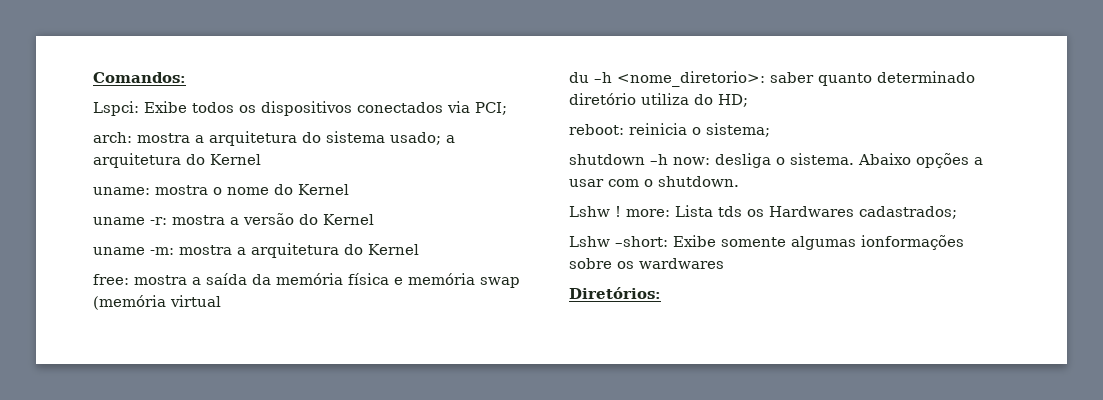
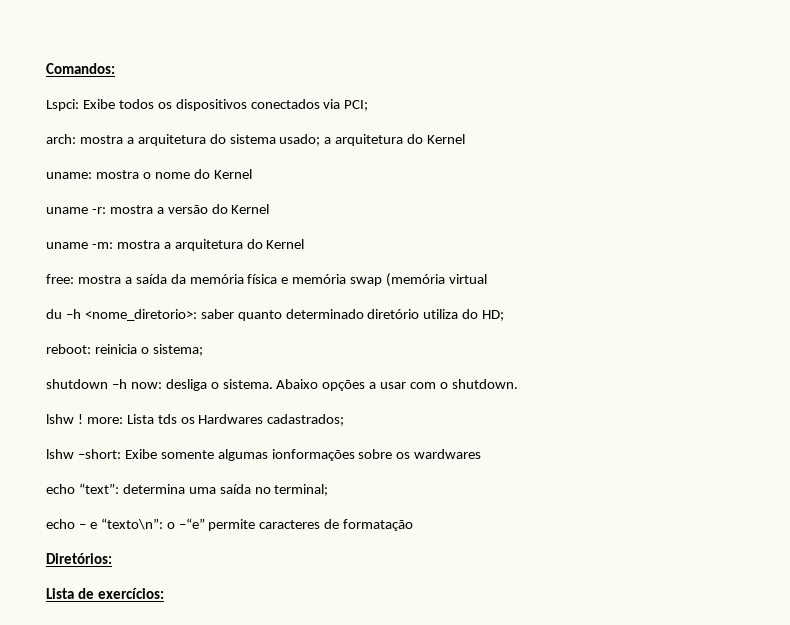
- Lshw ! more: Lista tds os Hardwares cadastrados;
+ lshw ! more: Lista tds os Hardwares cadastrados;
- Lshw –short: Exibe somente algumas ionformações sobre os wardwares
+ lshw –short: Exibe somente algumas ionformações sobre os wardwares
+ echo “text”: determina uma saída no terminal;
+ echo – e “texto\n”: o –“e” permite caracteres de formatação
  Diretórios:
+ Lista de exercícios:

